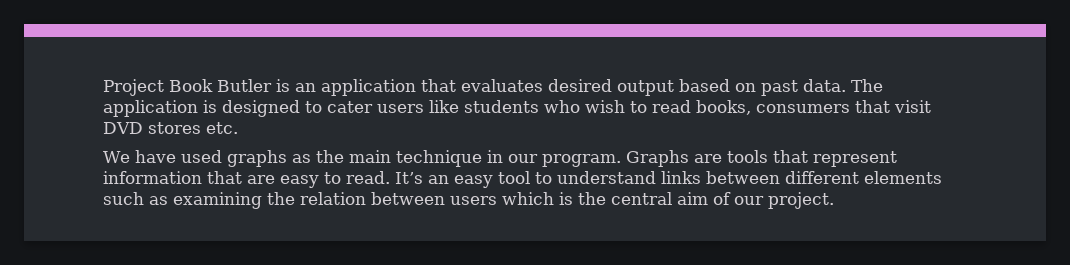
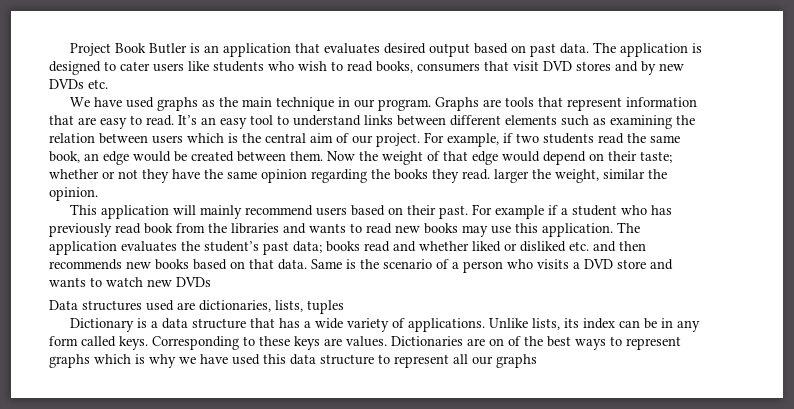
- The application is designed to cater users like students who wish to read books, consumers that visit DVD stores etc.
+ The application is designed to cater users like students who wish to read books, consumers that visit DVD stores and by new DVDs etc.
+ For example, if two students read the same book, an edge would be created between them. Now the weight of that edge would depend on their taste; whether or not they have the same opinion regarding the books they read. larger the weight, similar the opinion.
+ This application will mainly recommend users based on their past. For example if a student who has previously read book from the libraries and wants to read new books may use this application. The application evaluates the student’s past data; books read and whether liked or disliked etc. and then recommends new books based on that data. Same is the scenario of a person who visits a DVD store and wants to watch new DVDs
+ Data structures used are dictionaries, lists, tuples
+ Dictionary is a data structure that has a wide variety of applications. Unlike lists, its index can be in any form called keys. Corresponding to these keys are values. Dictionaries are on of the best ways to represent graphs which is why we have used this data structure to represent all our graphs

